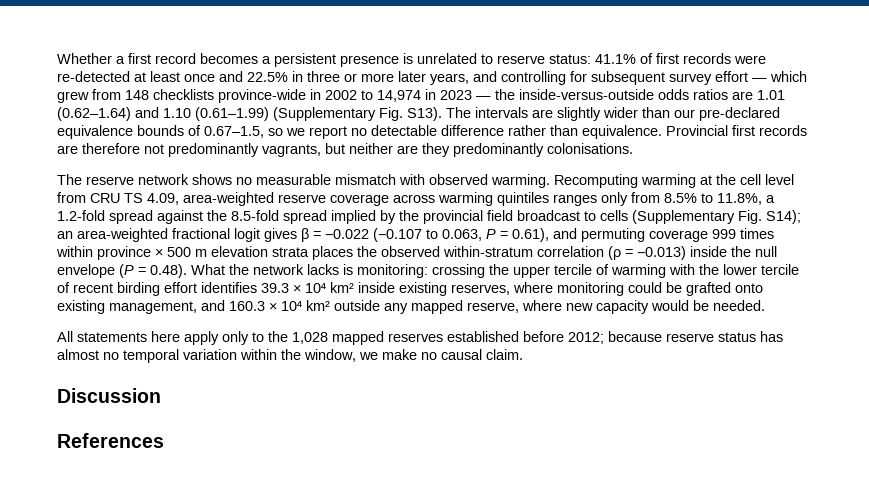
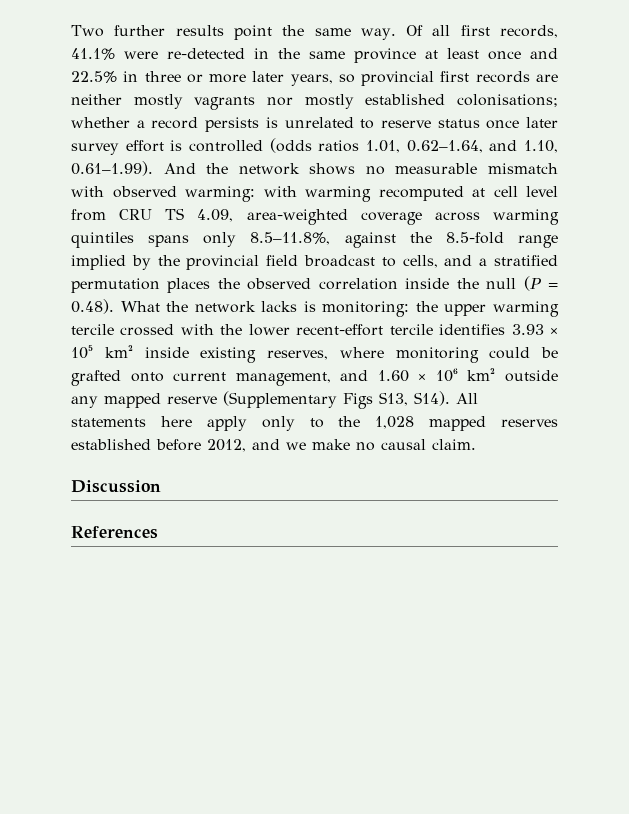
- Whether a first record becomes a persistent presence is unrelated to reserve status: 41.1% of first records were re-detected at least once and 22.5% in three or more later years, and controlling for subsequent survey effort — which grew from 148 checklists province-wide in 2002 to 14,974 in 2023 — the inside-versus-outside odds ratios are 1.01 (0.62–1.64) and 1.10 (0.61–1.99) (Supplementary Fig. S13). The intervals are slightly wider than our pre-declared equivalence bounds of 0.67–1.5, so we report no detectable difference rather than equivalence. Provincial first records are therefore not predominantly vagrants, but neither are they predominantly colonisations.
- The reserve network shows no measurable mismatch with observed warming. Recomputing warming at the cell level from CRU TS 4.09, area-weighted reserve coverage across warming quintiles ranges only from 8.5% to 11.8%, a 1.2-fold spread against the 8.5-fold spread implied by the provincial field broadcast to cells (Supplementary Fig. S14); an area-weighted fractional logit gives β = −0.022 (−0.107 to 0.063, P = 0.61), and permuting coverage 999 times within province × 500 m elevation strata places the observed within-stratum correlation (ρ = −0.013) inside the null envelope (P = 0.48). What the network lacks is monitoring:
+ Two further results point the same way. Of all first records, 41.1% were re-detected in the same province at least once and 22.5% in three or more later years, so provincial first records are neither mostly vagrants nor mostly established colonisations; whether a record persists is unrelated to reserve status once later survey effort is controlled (odds ratios 1.01, 0.62–1.64, and 1.10, 0.61–1.99). And the network shows no measurable mismatch with observed warming: with warming recomputed at cell level from CRU TS 4.09, area-weighted coverage across warming quintiles spans only 8.5–11.8%, against the 8.5-fold range implied by the provincial field broadcast to cells, and a stratified permutation places the observed correlation inside the null (P = 0.48). What the network lacks is monitoring:
- crossing the upper tercile of warming with the lower tercile of recent birding effort identifies 39.3 × 10⁴ km² inside existing reserves, where monitoring could be grafted onto existing management, and 160.3 × 10⁴ km² outside any mapped reserve, where new capacity would be needed.
- All statements here apply only to the 1,028 mapped reserves established before 2012; because reserve status has almost no temporal variation within the window, we make no causal claim.
+ the upper warming tercile crossed with the lower recent-effort tercile identifies 3.93 × 10⁵ km² inside existing reserves, where monitoring could be grafted onto current management, and 1.60 × 10⁶ km² outside any mapped reserve (Supplementary Figs S13, S14). All statements here apply only to the 1,028 mapped reserves established before 2012, and we make no causal claim.

